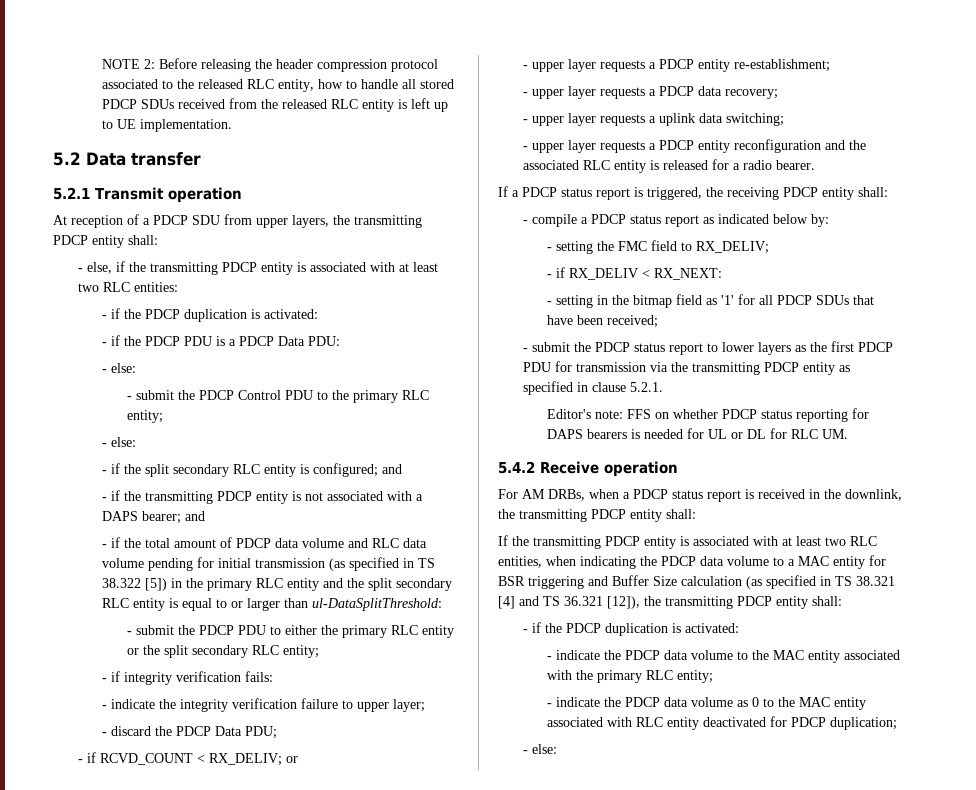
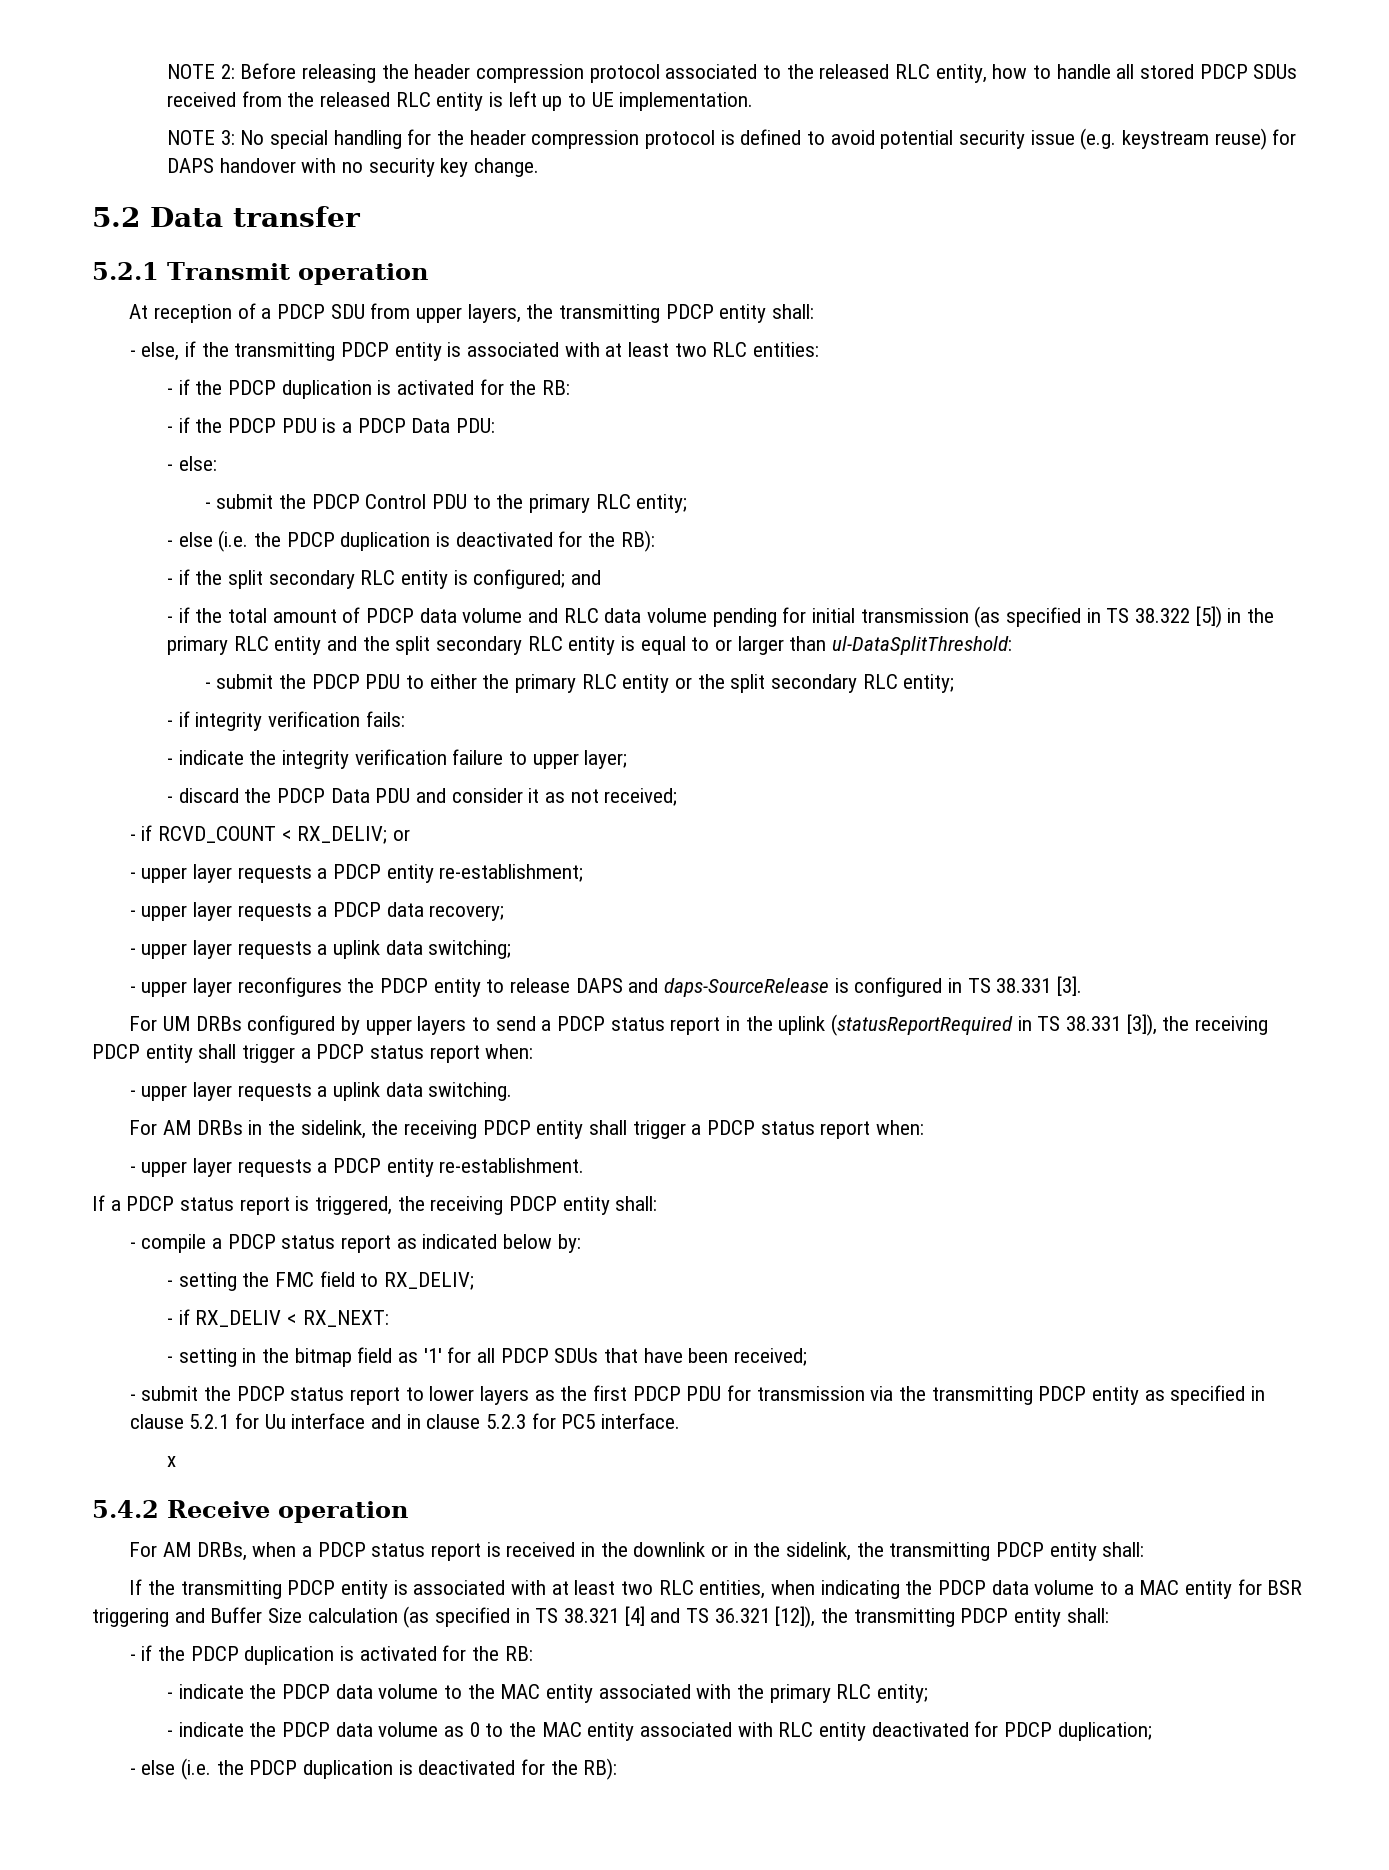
+ NOTE 3: No special handling for the header compression protocol is defined to avoid potential security issue (e.g. keystream reuse) for DAPS handover with no security key change.
  - else, if the transmitting PDCP entity is associated with at least two RLC entities:
- - if the PDCP duplication is activated:
+ - if the PDCP duplication is activated for the RB:
  - submit the PDCP Control PDU to the primary RLC entity;
- - else:
+ - else (i.e. the PDCP duplication is deactivated for the RB):
- - if the transmitting PDCP entity is not associated with a DAPS bearer; and
- - discard the PDCP Data PDU;
+ - discard the PDCP Data PDU and consider it as not received;
- - upper layer requests a PDCP entity reconfiguration and the associated RLC entity is released for a radio bearer.
+ - upper layer reconfigures the PDCP entity to release DAPS and daps-SourceRelease is configured in TS 38.331 [3].
+ For UM DRBs configured by upper layers to send a PDCP status report in the uplink (statusReportRequired in TS 38.331 [3]), the receiving PDCP entity shall trigger a PDCP status report when:
+ - upper layer requests a uplink data switching.
+ For AM DRBs in the sidelink, the receiving PDCP entity shall trigger a PDCP status report when:
+ - upper layer requests a PDCP entity re-establishment.
- - submit the PDCP status report to lower layers as the first PDCP PDU for transmission via the transmitting PDCP entity as specified in clause 5.2.1.
- Editor's note: FFS on whether PDCP status reporting for DAPS bearers is needed for UL or DL for RLC UM.
+ - submit the PDCP status report to lower layers as the first PDCP PDU for transmission via the transmitting PDCP entity as specified in clause 5.2.1 for Uu interface and in clause 5.2.3 for PC5 interface.
+ x
- For AM DRBs, when a PDCP status report is received in the downlink, the transmitting PDCP entity shall:
+ For AM DRBs, when a PDCP status report is received in the downlink or in the sidelink, the transmitting PDCP entity shall:
  If the transmitting PDCP entity is associated with at least two RLC entities, when indicating the PDCP data volume to a MAC entity for BSR triggering and Buffer Size calculation (as specified in TS 38.321 [4] and TS 36.321 [12]), the transmitting PDCP entity shall:
- - if the PDCP duplication is activated:
+ - if the PDCP duplication is activated for the RB:
  - indicate the PDCP data volume as 0 to the MAC entity associated with RLC entity deactivated for PDCP duplication;
- - else:
+ - else (i.e. the PDCP duplication is deactivated for the RB):

